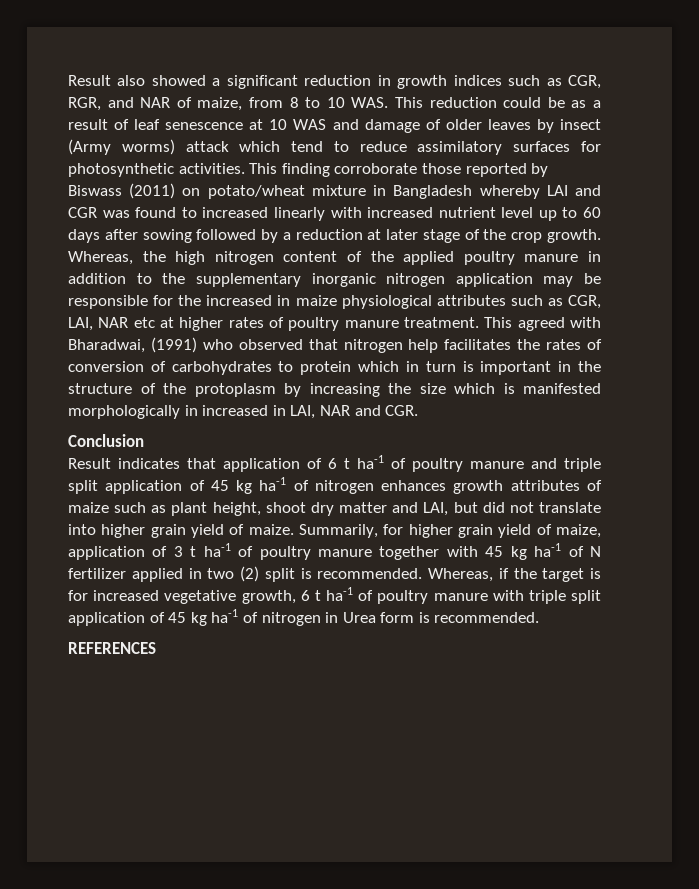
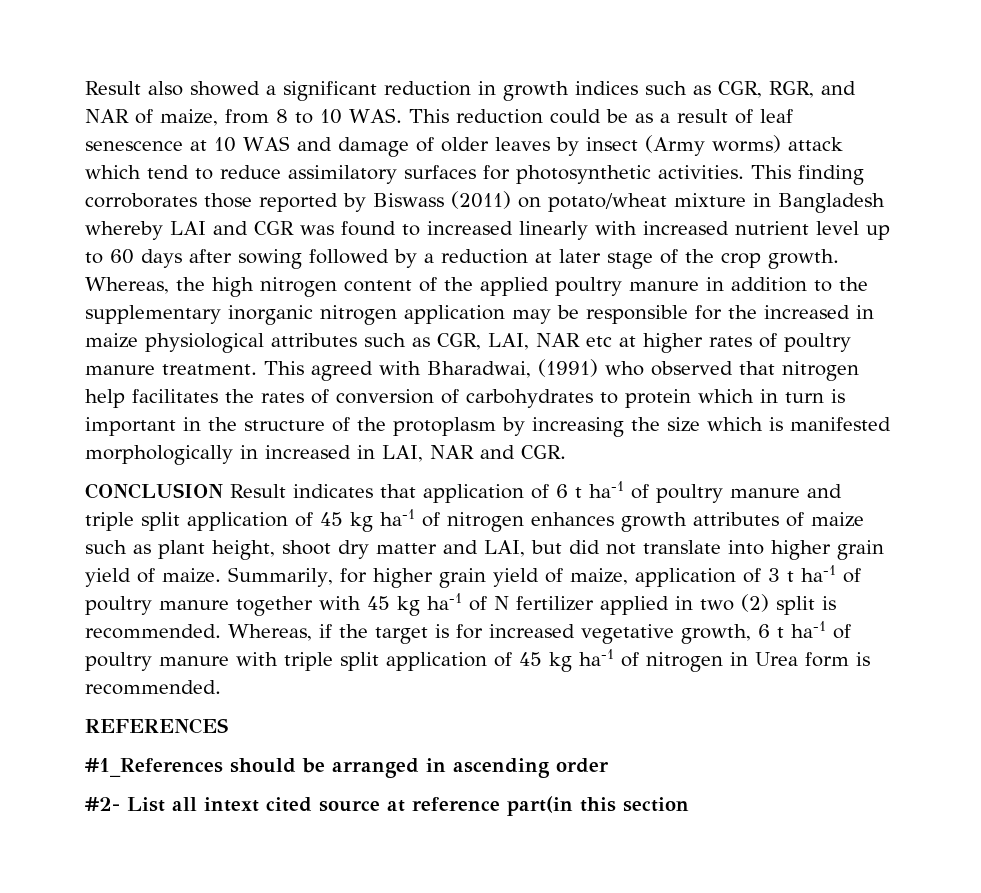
- This finding corroborate those reported by Biswass (2011) on potato/wheat mixture in Bangladesh whereby LAI and CGR was found to increased linearly with increased nutrient level up to 60 days after sowing followed by a reduction at later stage of the crop growth.
+ This finding corroborates those reported by Biswass (2011) on potato/wheat mixture in Bangladesh whereby LAI and CGR was found to increased linearly with increased nutrient level up to 60 days after sowing followed by a reduction at later stage of the crop growth.
- Conclusion
- Result indicates that application of 6 t ha-1 of poultry manure and triple split application of 45 kg ha-1 of nitrogen enhances growth attributes of maize such as plant height, shoot dry matter and LAI, but did not translate into higher grain yield of maize.
+ CONCLUSION Result indicates that application of 6 t ha-1 of poultry manure and triple split application of 45 kg ha-1 of nitrogen enhances growth attributes of maize such as plant height, shoot dry matter and LAI, but did not translate into higher grain yield of maize.
+ #1_References should be arranged in ascending order
+ #2- List all intext cited source at reference part(in this section

